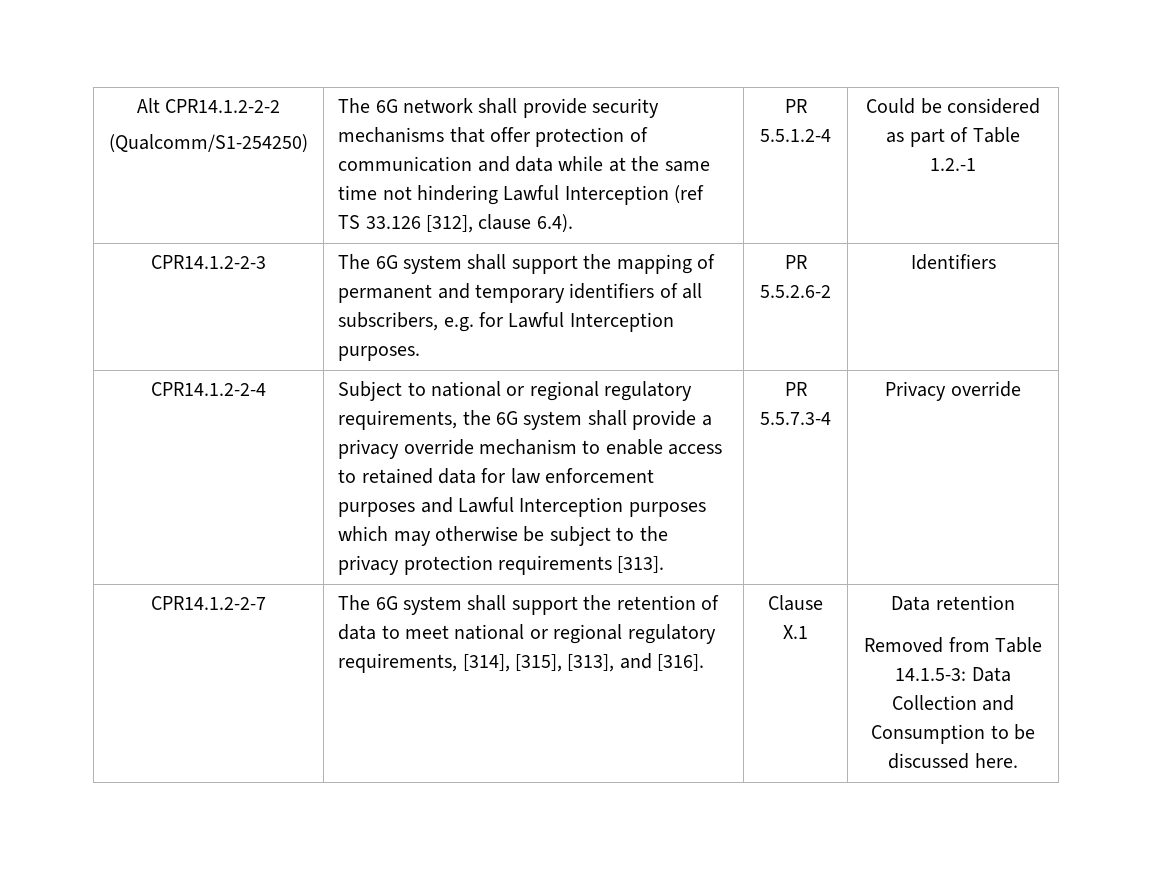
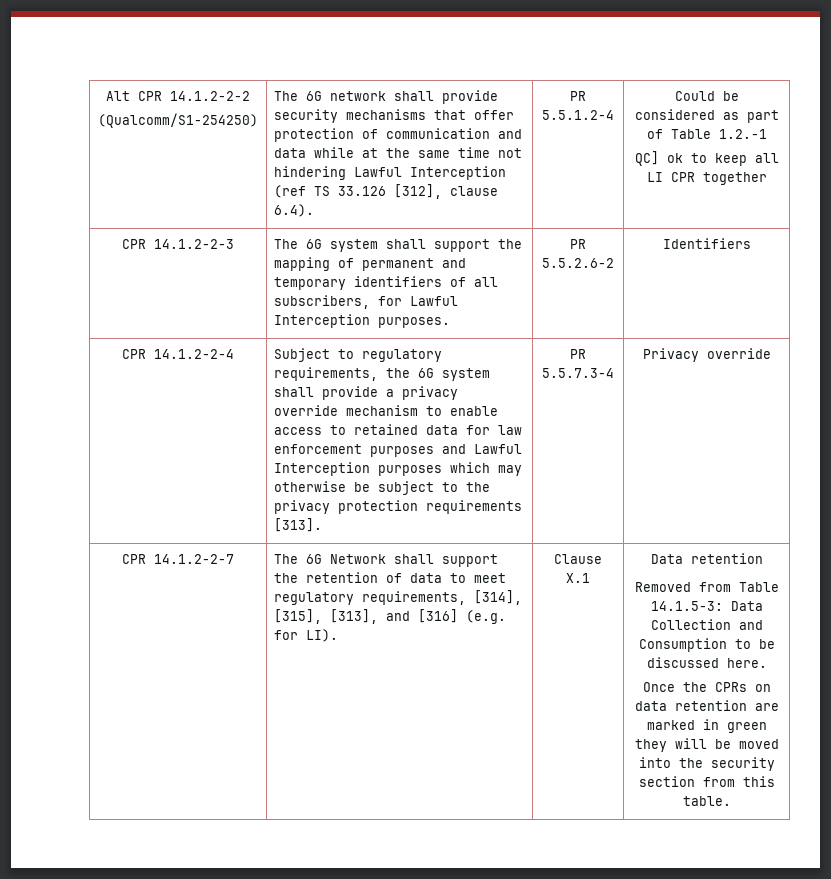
- Alt CPR14.1.2-2-2
+ Alt CPR 14.1.2-2-2
- CPR14.1.2-2-3 | The 6G system shall support the mapping of permanent and temporary identifiers of all subscribers, e.g. for Lawful Interception purposes. | PR 5.5.2.6-2 | Identifiers
+ QC] ok to keep all LI CPR together
+ CPR 14.1.2-2-3 | The 6G system shall support the mapping of permanent and temporary identifiers of all subscribers, for Lawful Interception purposes. | PR 5.5.2.6-2 | Identifiers
- CPR14.1.2-2-4
+ CPR 14.1.2-2-4
- Subject to national or regional regulatory requirements, the 6G system shall provide a privacy override mechanism to enable access to retained data for law enforcement purposes and Lawful Interception purposes which may otherwise be subject to the privacy protection requirements [313].
+ Subject to regulatory requirements, the 6G system shall provide a privacy override mechanism to enable access to retained data for law enforcement purposes and Lawful Interception purposes which may otherwise be subject to the privacy protection requirements [313].
- CPR14.1.2-2-7 | The 6G system shall support the retention of data to meet national or regional regulatory requirements, [314], [315], [313], and [316].
+ CPR 14.1.2-2-7 | The 6G Network shall support the retention of data to meet regulatory requirements, [314], [315], [313], and [316] (e.g. for LI).
+ Once the CPRs on data retention are marked in green they will be moved into the security section from this table.

